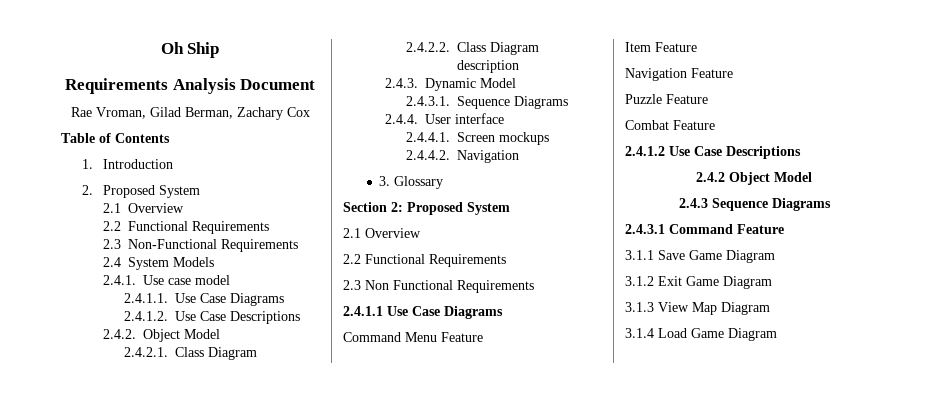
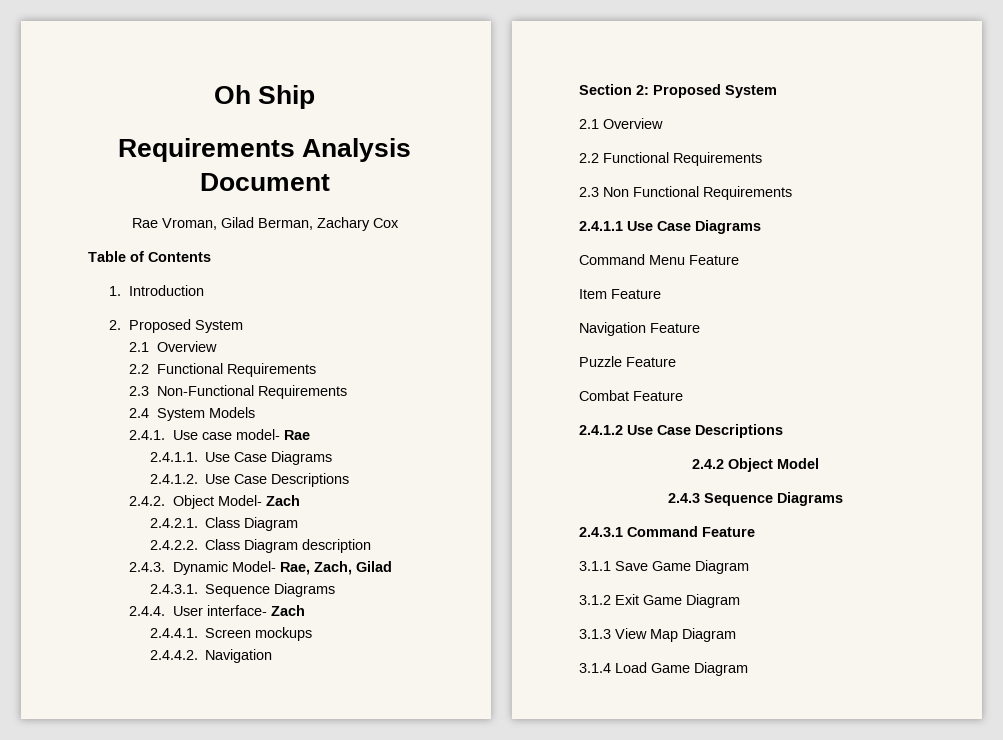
- 2.4.1. Use case model
+ 2.4.1. Use case model- Rae
- 2.4.2. Object Model
+ 2.4.2. Object Model- Zach
- 2.4.3. Dynamic Model
+ 2.4.3. Dynamic Model- Rae, Zach, Gilad
- 2.4.4. User interface
+ 2.4.4. User interface- Zach
- 3. Glossary

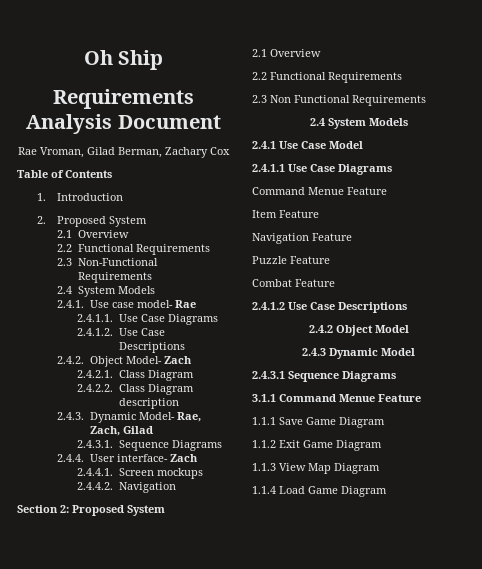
  2.3 Non Functional Requirements
+ 2.4 System Models
+ 2.4.1 Use Case Model
  2.4.1.1 Use Case Diagrams
- Command Menu Feature
+ Command Menue Feature
- 2.4.3 Sequence Diagrams
- 2.4.3.1 Command Feature
- 3.1.1 Save Game Diagram
+ 2.4.3 Dynamic Model
+ 2.4.3.1 Sequence Diagrams
+ 3.1.1 Command Menue Feature
+ 1.1.1 Save Game Diagram
- 3.1.2 Exit Game Diagram
+ 1.1.2 Exit Game Diagram
- 3.1.3 View Map Diagram
+ 1.1.3 View Map Diagram
- 3.1.4 Load Game Diagram
+ 1.1.4 Load Game Diagram

